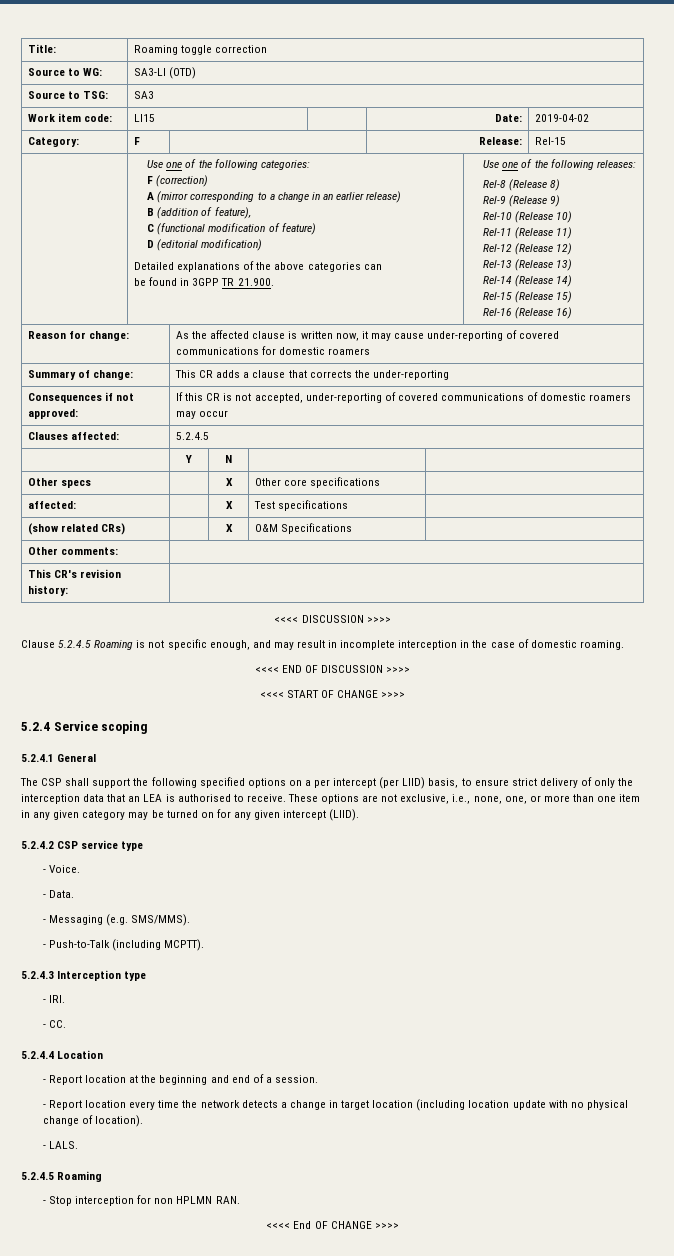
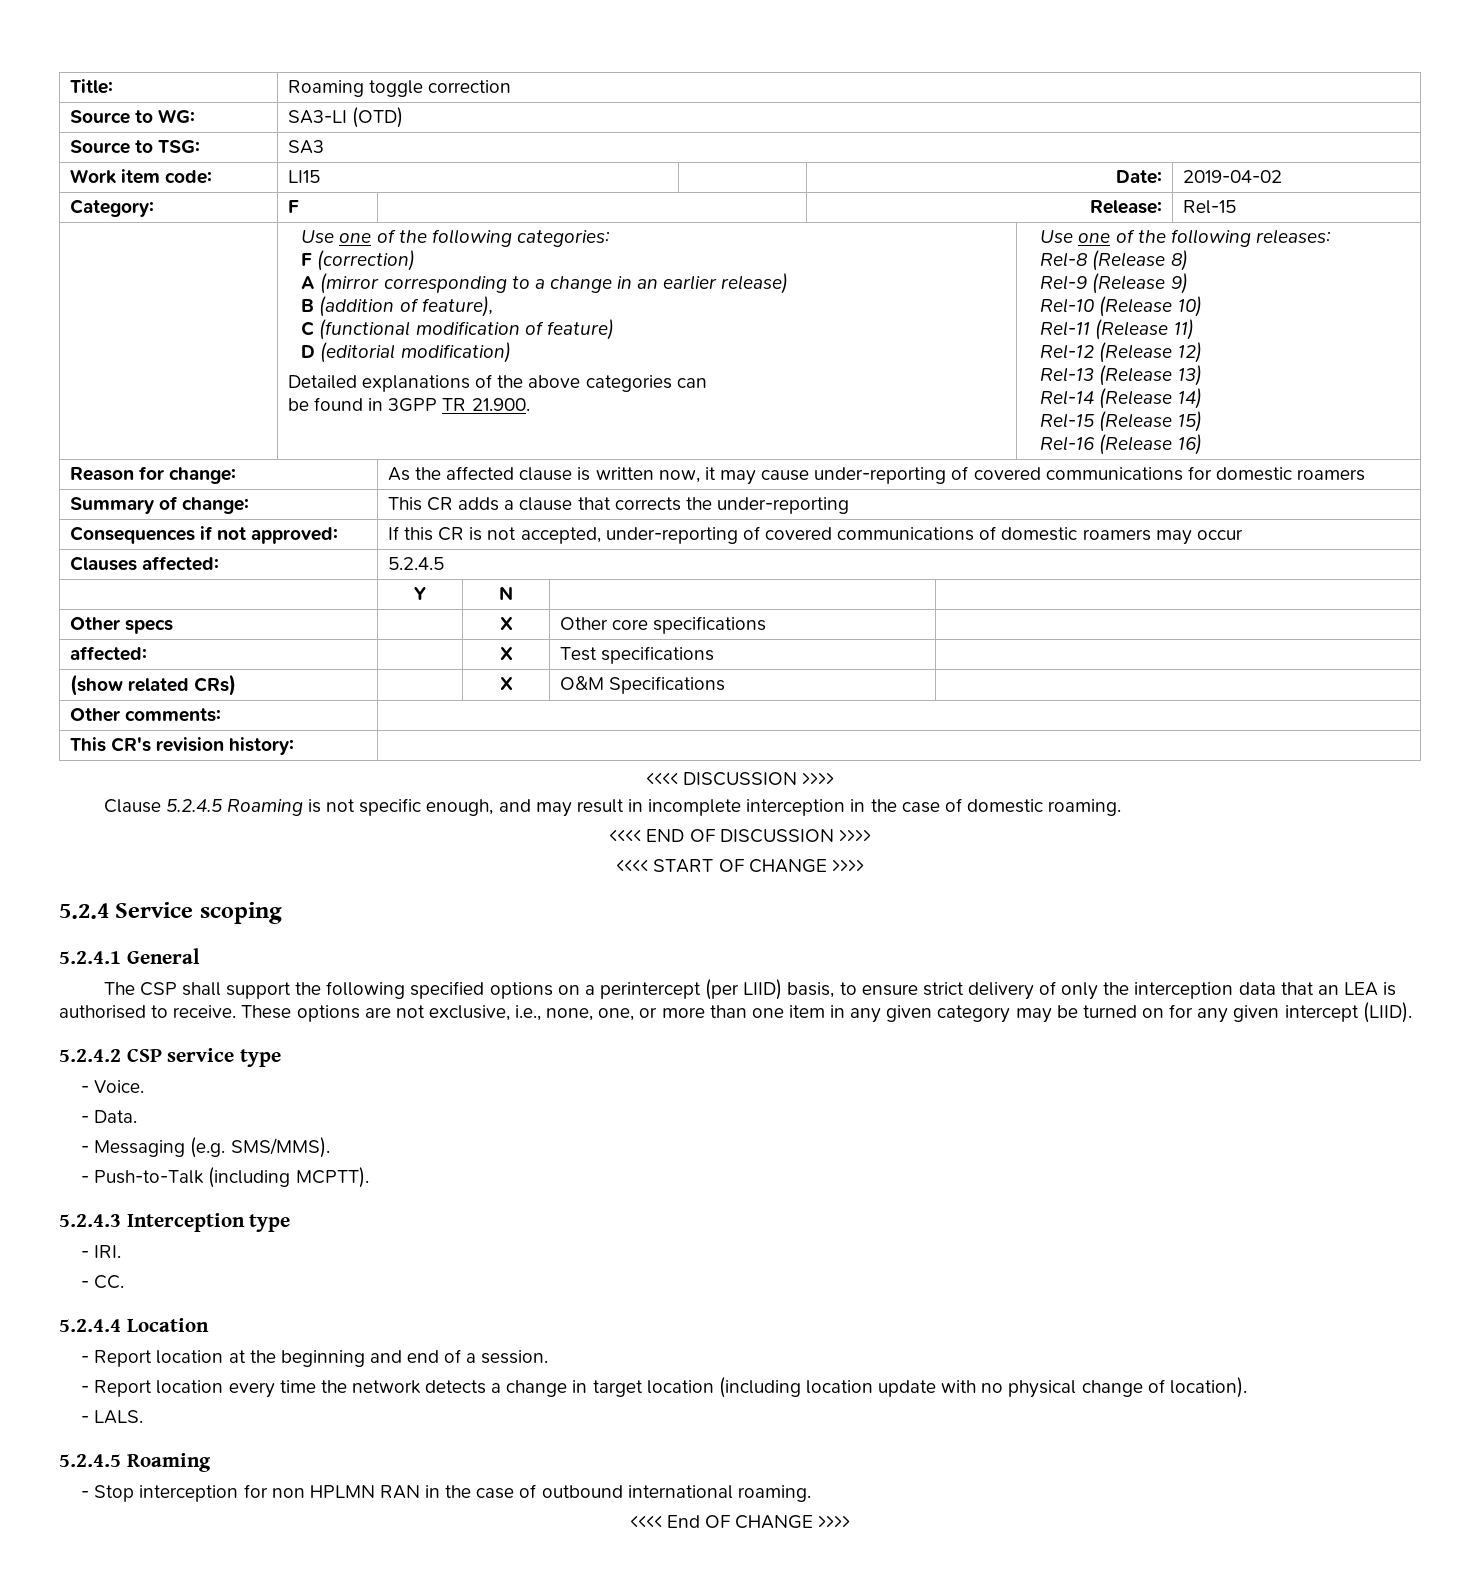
- The CSP shall support the following specified options on a per intercept (per LIID) basis, to ensure strict delivery of only the interception data that an LEA is authorised to receive.
+ The CSP shall support the following specified options on a perintercept (per LIID) basis, to ensure strict delivery of only the interception data that an LEA is authorised to receive.
- - Stop interception for non HPLMN RAN.
+ - Stop interception for non HPLMN RAN in the case of outbound international roaming.

